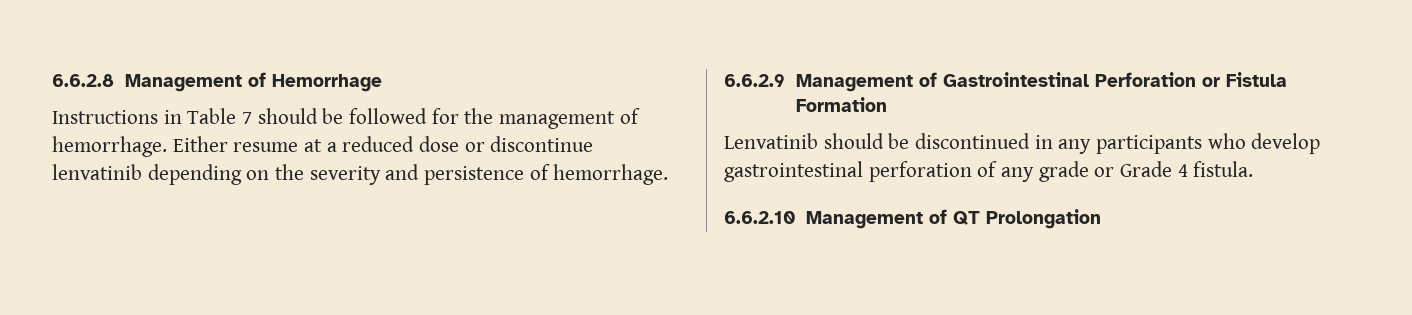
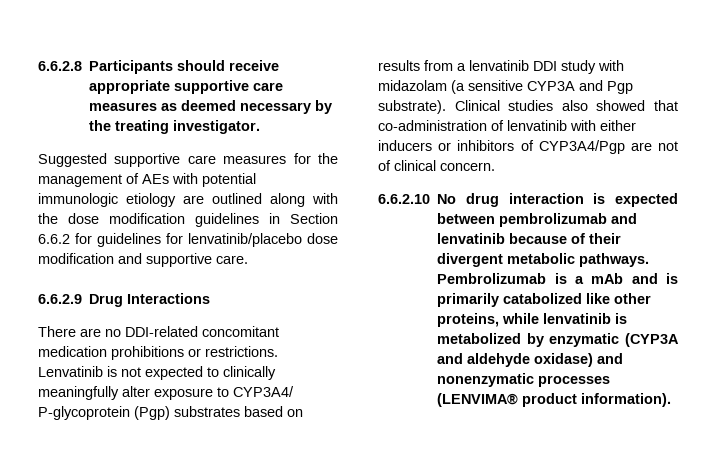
- 6.6.2.8 Management of Hemorrhage
- Instructions in Table 7 should be followed for the management of hemorrhage. Either resume at a reduced dose or discontinue lenvatinib depending on the severity and persistence of hemorrhage.
- 6.6.2.9 Management of Gastrointestinal Perforation or Fistula Formation
- Lenvatinib should be discontinued in any participants who develop gastrointestinal perforation of any grade or Grade 4 fistula.
- 6.6.2.10 Management of QT Prolongation
+ 6.6.2.8 Participants should receive appropriate supportive care measures as deemed necessary by the treating investigator.
+ Suggested supportive care measures for the management of AEs with potential immunologic etiology are outlined along with the dose modification guidelines in Section 6.6.2 for guidelines for lenvatinib/placebo dose modification and supportive care.
+ 6.6.2.9 Drug Interactions
+ There are no DDI-related concomitant medication prohibitions or restrictions. Lenvatinib is not expected to clinically meaningfully alter exposure to CYP3A4/ P-glycoprotein (Pgp) substrates based on results from a lenvatinib DDI study with midazolam (a sensitive CYP3A and Pgp substrate). Clinical studies also showed that co-administration of lenvatinib with either inducers or inhibitors of CYP3A4/Pgp are not of clinical concern.
+ 6.6.2.10 No drug interaction is expected between pembrolizumab and lenvatinib because of their divergent metabolic pathways. Pembrolizumab is a mAb and is primarily catabolized like other proteins, while lenvatinib is metabolized by enzymatic (CYP3A and aldehyde oxidase) and nonenzymatic processes (LENVIMA® product information).

